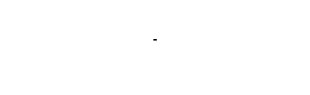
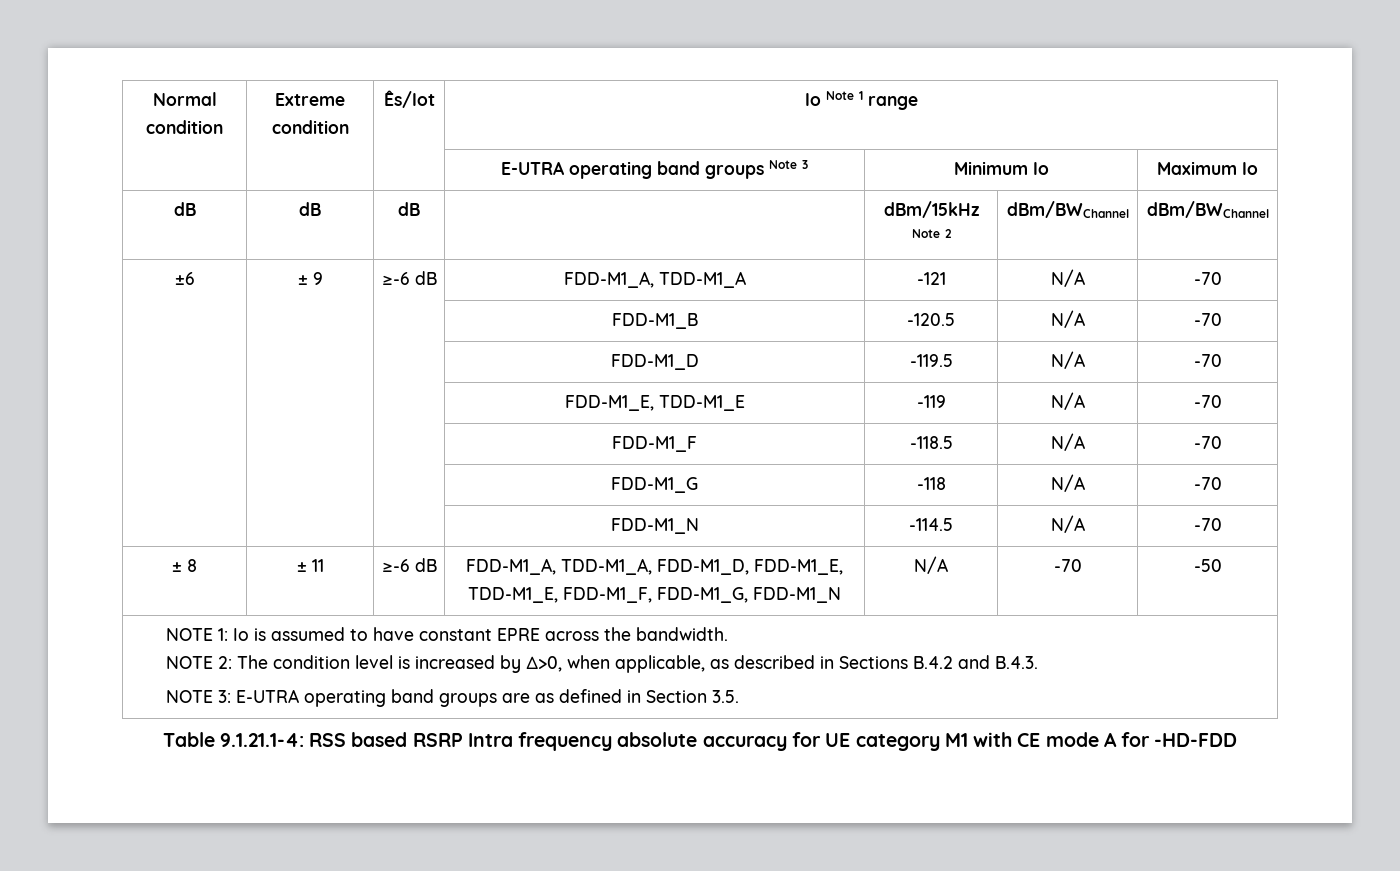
- -
+ Normal condition | Extreme condition | Ês/Iot | Io Note 1 range
+ | | | E-UTRA operating band groups Note 3 | Minimum Io | Maximum Io
+ dB | dB | dB | | dBm/15kHz Note 2 | dBm/BWChannel | dBm/BWChannel
+ ±6 | ± 9 | ≥-6 dB | FDD-M1_A, TDD-M1_A | -121 | N/A | -70
+ | | | FDD-M1_B | -120.5 | N/A | -70
+ | | | FDD-M1_D | -119.5 | N/A | -70
+ | | | FDD-M1_E, TDD-M1_E | -119 | N/A | -70
+ | | | FDD-M1_F | -118.5 | N/A | -70
+ | | | FDD-M1_G | -118 | N/A | -70
+ | | | FDD-M1_N | -114.5 | N/A | -70
+ ± 8 | ± 11 | ≥-6 dB | FDD-M1_A, TDD-M1_A, FDD-M1_D, FDD-M1_E, TDD-M1_E, FDD-M1_F, FDD-M1_G, FDD-M1_N | N/A | -70 | -50
+ NOTE 1: Io is assumed to have constant EPRE across the bandwidth.
+ NOTE 2: The condition level is increased by ∆>0, when applicable, as described in Sections B.4.2 and B.4.3.
+ NOTE 3: E-UTRA operating band groups are as defined in Section 3.5.
+ Table 9.1.21.1-4: RSS based RSRP Intra frequency absolute accuracy for UE category M1 with CE mode A for -HD-FDD

